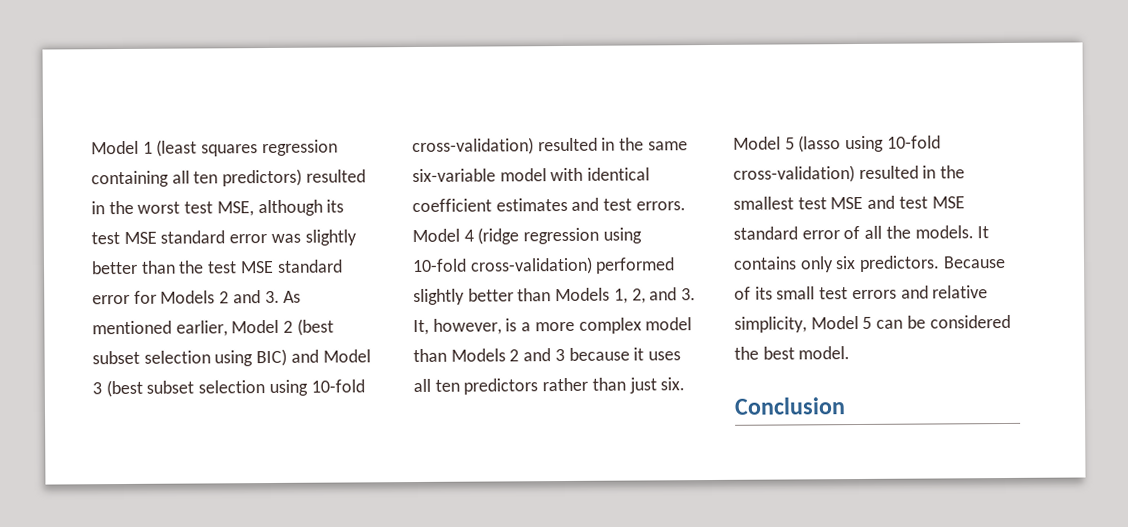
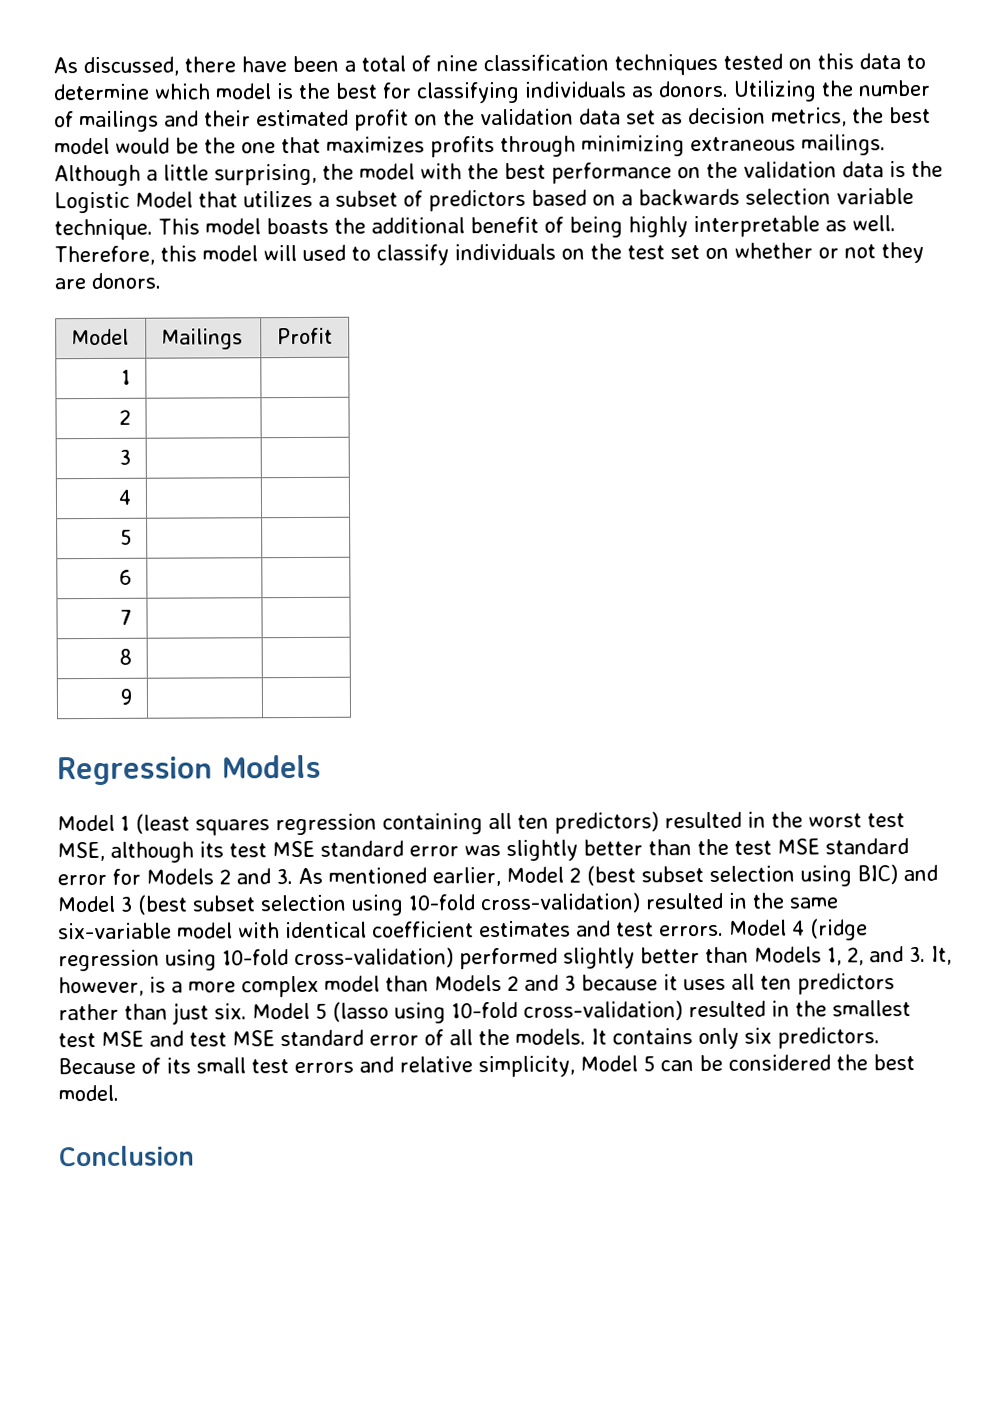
+ As discussed, there have been a total of nine classification techniques tested on this data to determine which model is the best for classifying individuals as donors. Utilizing the number of mailings and their estimated profit on the validation data set as decision metrics, the best model would be the one that maximizes profits through minimizing extraneous mailings. Although a little surprising, the model with the best performance on the validation data is the Logistic Model that utilizes a subset of predictors based on a backwards selection variable technique. This model boasts the additional benefit of being highly interpretable as well. Therefore, this model will used to classify individuals on the test set on whether or not they are donors.
+ Model | Mailings | Profit
+ 1 | |
+ 2 | |
+ 3 | |
+ 4 | |
+ 5 | |
+ 6 | |
+ 7 | |
+ 8 | |
+ 9 | |
+ Regression Models

